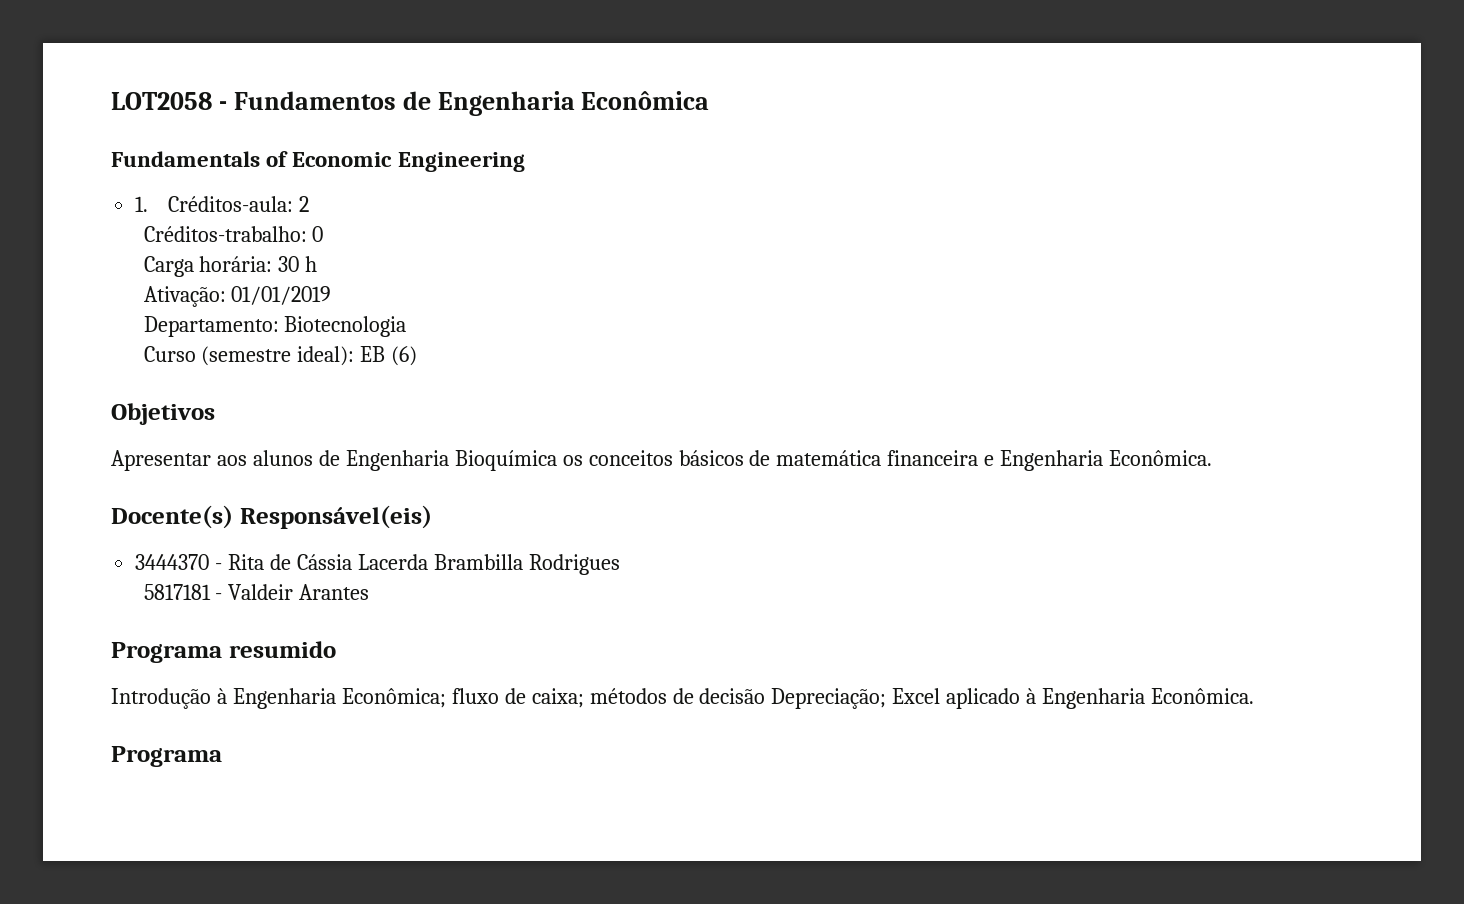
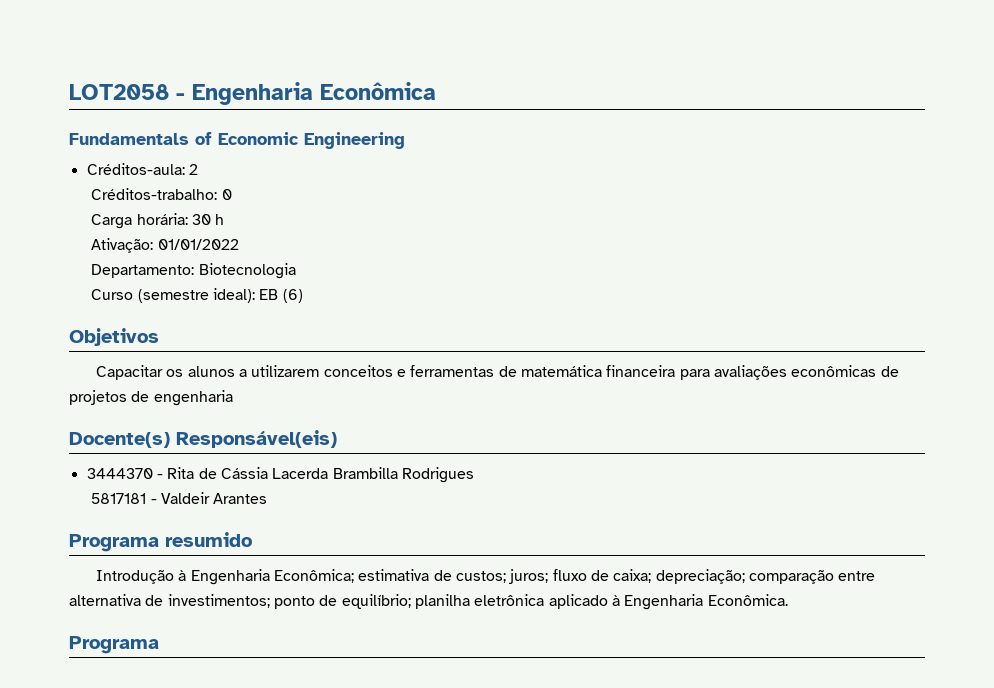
- LOT2058 - Fundamentos de Engenharia Econômica
+ LOT2058 - Engenharia Econômica
- 1. Créditos-aula: 2
+ Créditos-aula: 2
- Ativação: 01/01/2019
+ Ativação: 01/01/2022
- Apresentar aos alunos de Engenharia Bioquímica os conceitos básicos de matemática financeira e Engenharia Econômica.
+ Capacitar os alunos a utilizarem conceitos e ferramentas de matemática financeira para avaliações econômicas de projetos de engenharia
- Introdução à Engenharia Econômica; fluxo de caixa; métodos de decisão Depreciação; Excel aplicado à Engenharia Econômica.
+ Introdução à Engenharia Econômica; estimativa de custos; juros; fluxo de caixa; depreciação; comparação entre alternativa de investimentos; ponto de equilíbrio; planilha eletrônica aplicado à Engenharia Econômica.

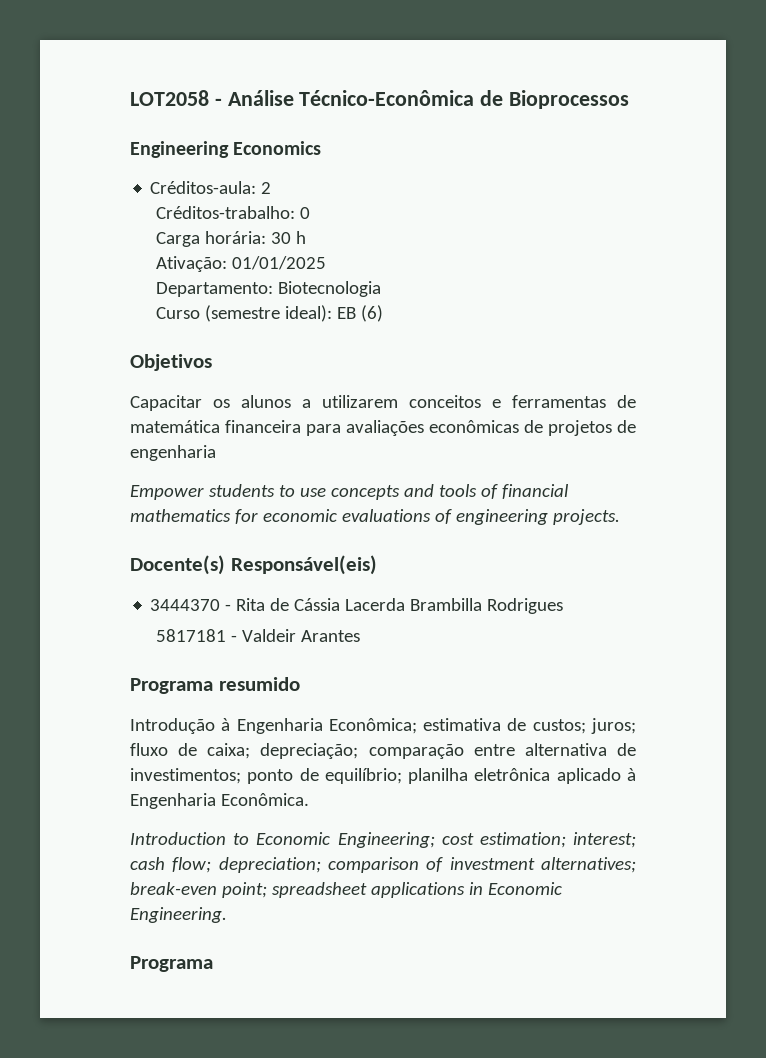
- LOT2058 - Engenharia Econômica
- Fundamentals of Economic Engineering
+ LOT2058 - Análise Técnico-Econômica de Bioprocessos
+ Engineering Economics
- Ativação: 01/01/2022
+ Ativação: 01/01/2025
+ Empower students to use concepts and tools of financial mathematics for economic evaluations of engineering projects.
+ Introduction to Economic Engineering; cost estimation; interest; cash flow; depreciation; comparison of investment alternatives; break-even point; spreadsheet applications in Economic Engineering.

